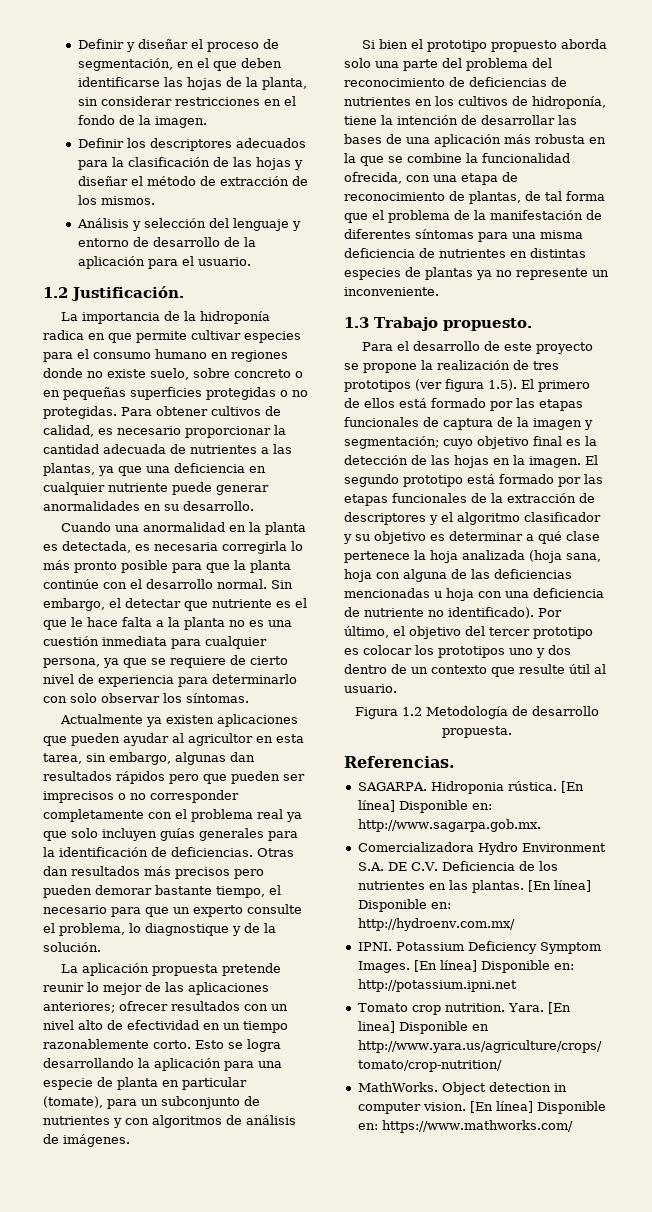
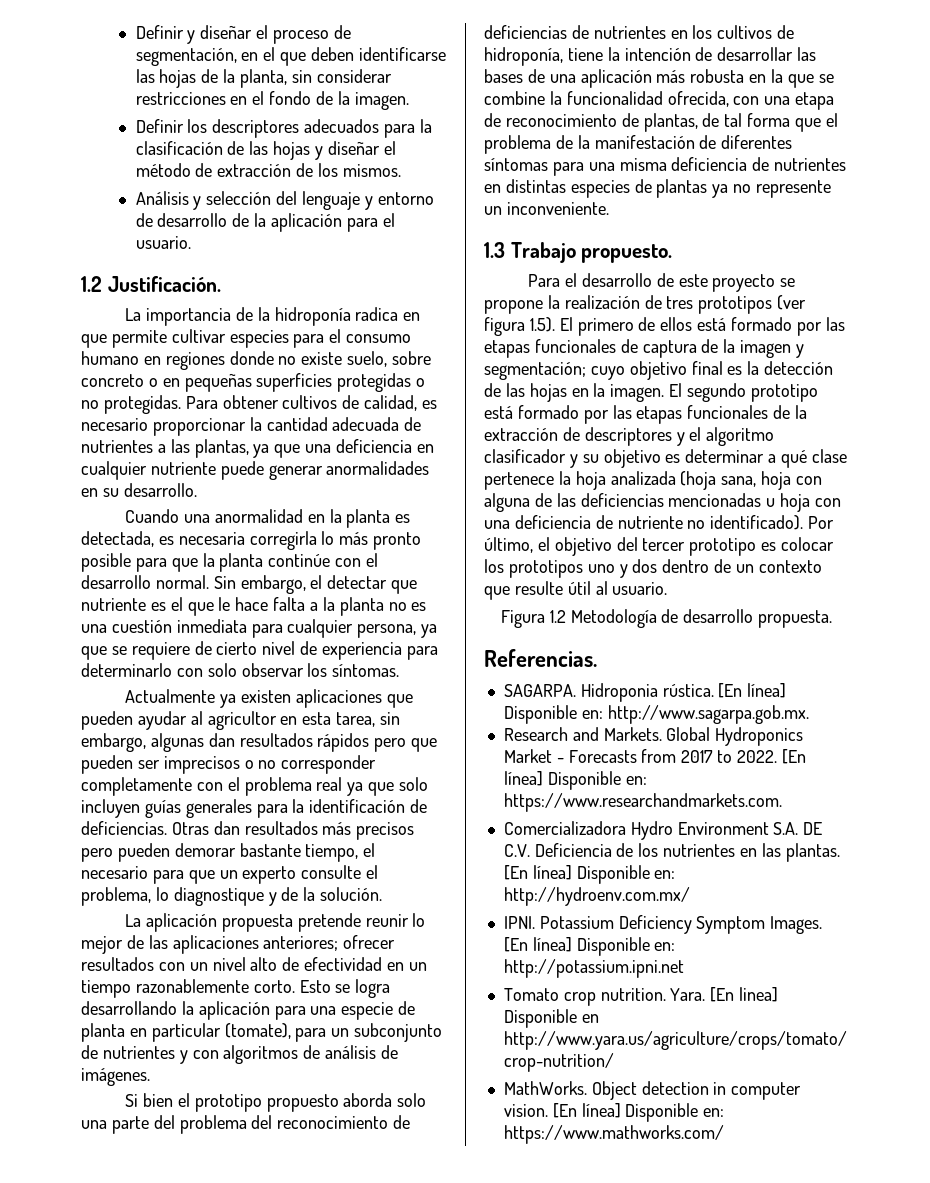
+ Research and Markets. Global Hydroponics Market - Forecasts from 2017 to 2022. [En línea] Disponible en: https://www.researchandmarkets.com.

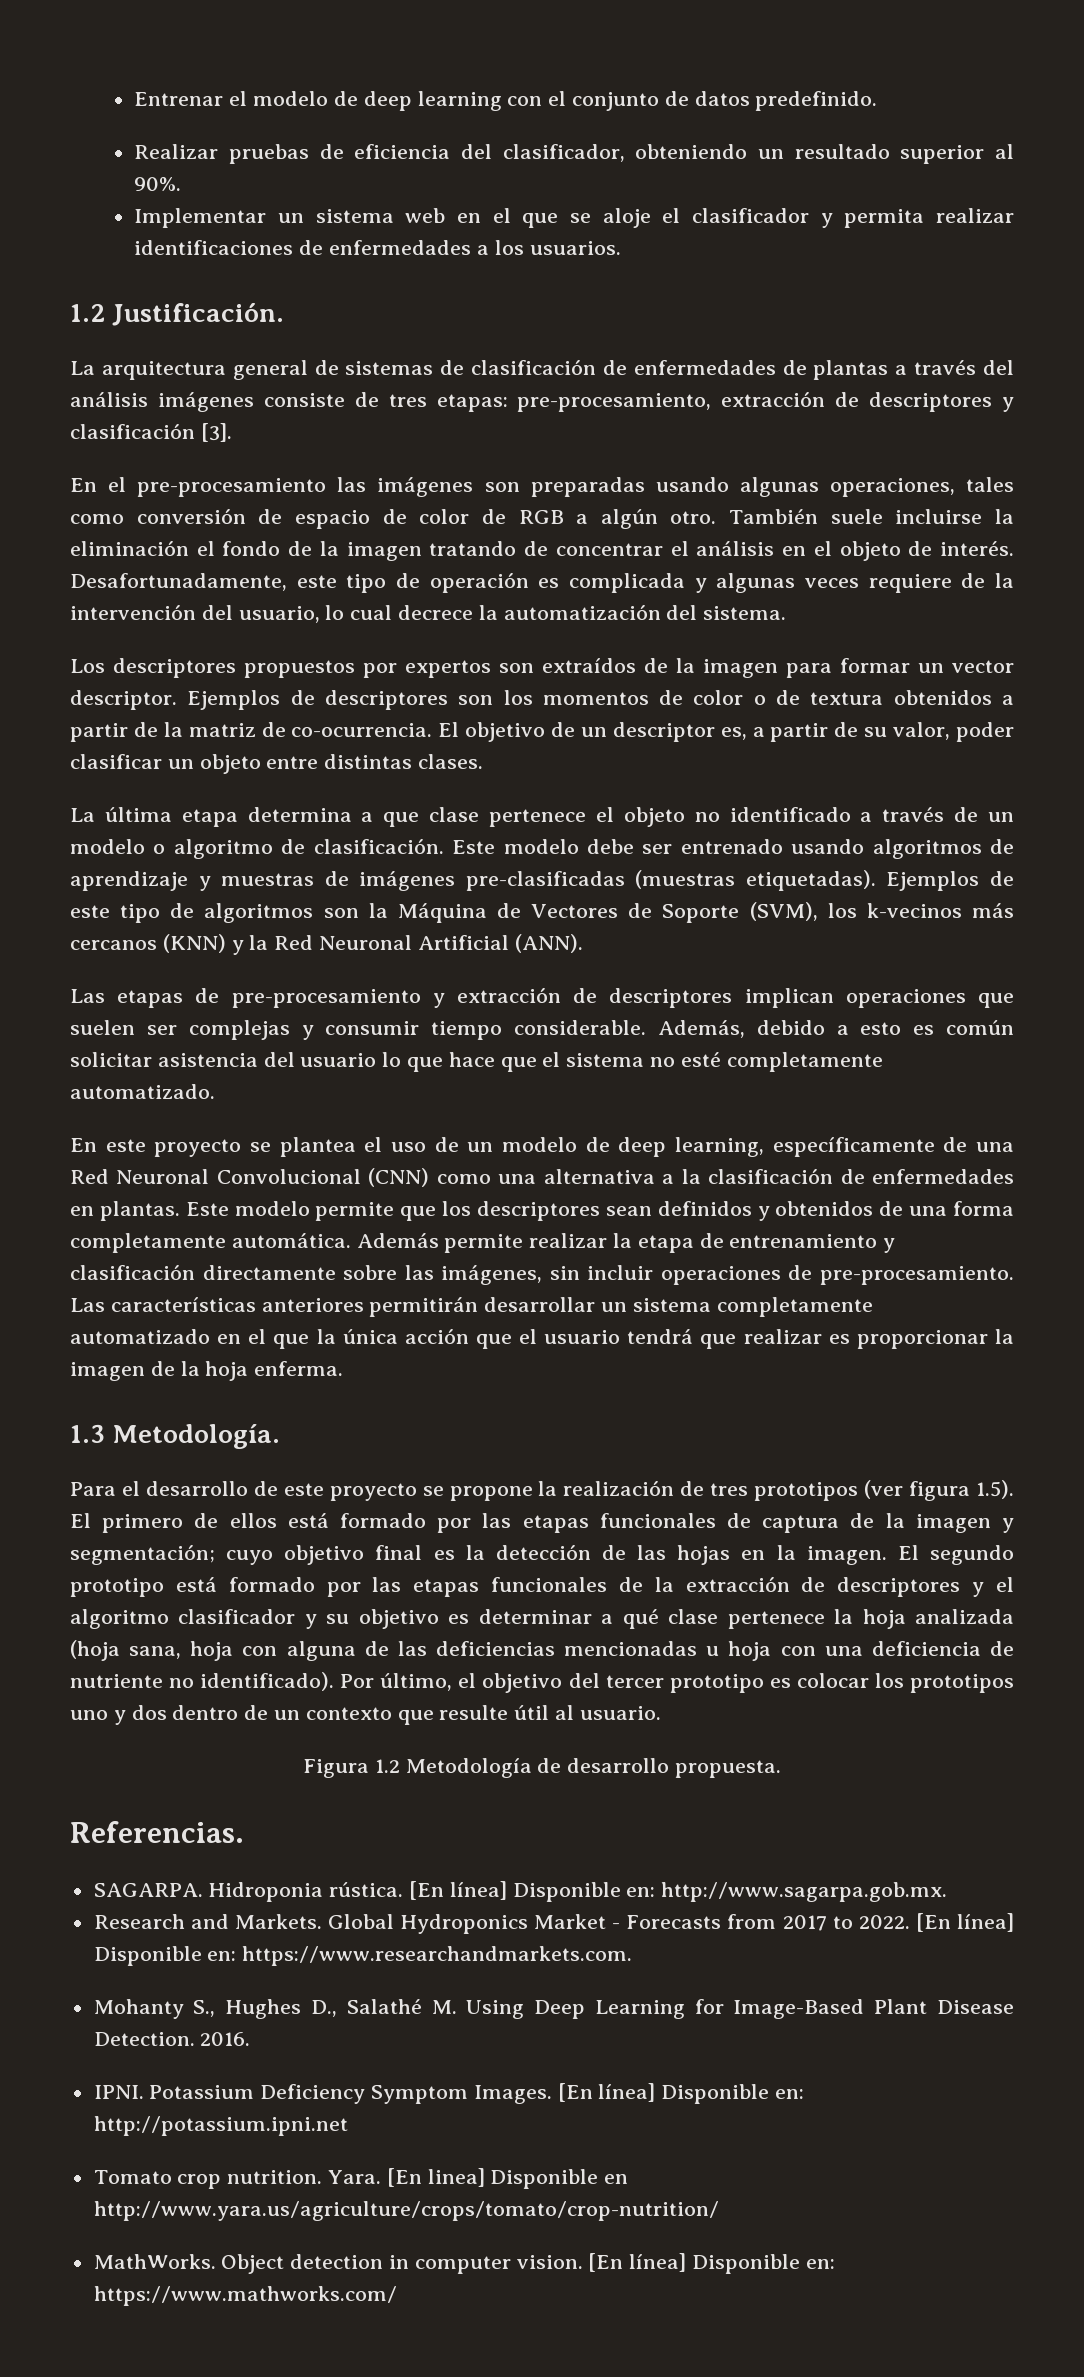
- Definir y diseñar el proceso de segmentación, en el que deben identificarse las hojas de la planta, sin considerar restricciones en el fondo de la imagen.
- Definir los descriptores adecuados para la clasificación de las hojas y diseñar el método de extracción de los mismos.
- Análisis y selección del lenguaje y entorno de desarrollo de la aplicación para el usuario.
+ Entrenar el modelo de deep learning con el conjunto de datos predefinido.
+ Realizar pruebas de eficiencia del clasificador, obteniendo un resultado superior al 90%.
+ Implementar un sistema web en el que se aloje el clasificador y permita realizar identificaciones de enfermedades a los usuarios.
  1.2 Justificación.
- La importancia de la hidroponía radica en que permite cultivar especies para el consumo humano en regiones donde no existe suelo, sobre concreto o en pequeñas superficies protegidas o no protegidas. Para obtener cultivos de calidad, es necesario proporcionar la cantidad adecuada de nutrientes a las plantas, ya que una deficiencia en cualquier nutriente puede generar anormalidades en su desarrollo.
- Cuando una anormalidad en la planta es detectada, es necesaria corregirla lo más pronto posible para que la planta continúe con el desarrollo normal. Sin embargo, el detectar que nutriente es el que le hace falta a la planta no es una cuestión inmediata para cualquier persona, ya que se requiere de cierto nivel de experiencia para determinarlo con solo observar los síntomas.
- Actualmente ya existen aplicaciones que pueden ayudar al agricultor en esta tarea, sin embargo, algunas dan resultados rápidos pero que pueden ser imprecisos o no corresponder completamente con el problema real ya que solo incluyen guías generales para la identificación de deficiencias. Otras dan resultados más precisos pero pueden demorar bastante tiempo, el necesario para que un experto consulte el problema, lo diagnostique y de la solución.
- La aplicación propuesta pretende reunir lo mejor de las aplicaciones anteriores; ofrecer resultados con un nivel alto de efectividad en un tiempo razonablemente corto. Esto se logra desarrollando la aplicación para una especie de planta en particular (tomate), para un subconjunto de nutrientes y con algoritmos de análisis de imágenes.
- Si bien el prototipo propuesto aborda solo una parte del problema del reconocimiento de deficiencias de nutrientes en los cultivos de hidroponía, tiene la intención de desarrollar las bases de una aplicación más robusta en la que se combine la funcionalidad ofrecida, con una etapa de reconocimiento de plantas, de tal forma que el problema de la manifestación de diferentes síntomas para una misma deficiencia de nutrientes en distintas especies de plantas ya no represente un inconveniente.
+ La arquitectura general de sistemas de clasificación de enfermedades de plantas a través del análisis imágenes consiste de tres etapas: pre-procesamiento, extracción de descriptores y clasificación [3].
+ En el pre-procesamiento las imágenes son preparadas usando algunas operaciones, tales como conversión de espacio de color de RGB a algún otro. También suele incluirse la eliminación el fondo de la imagen tratando de concentrar el análisis en el objeto de interés. Desafortunadamente, este tipo de operación es complicada y algunas veces requiere de la intervención del usuario, lo cual decrece la automatización del sistema.
+ Los descriptores propuestos por expertos son extraídos de la imagen para formar un vector descriptor. Ejemplos de descriptores son los momentos de color o de textura obtenidos a partir de la matriz de co-ocurrencia. El objetivo de un descriptor es, a partir de su valor, poder clasificar un objeto entre distintas clases.
+ La última etapa determina a que clase pertenece el objeto no identificado a través de un modelo o algoritmo de clasificación. Este modelo debe ser entrenado usando algoritmos de aprendizaje y muestras de imágenes pre-clasificadas (muestras etiquetadas). Ejemplos de este tipo de algoritmos son la Máquina de Vectores de Soporte (SVM), los k-vecinos más cercanos (KNN) y la Red Neuronal Artificial (ANN).
+ Las etapas de pre-procesamiento y extracción de descriptores implican operaciones que suelen ser complejas y consumir tiempo considerable. Además, debido a esto es común solicitar asistencia del usuario lo que hace que el sistema no esté completamente automatizado.
+ En este proyecto se plantea el uso de un modelo de deep learning, específicamente de una Red Neuronal Convolucional (CNN) como una alternativa a la clasificación de enfermedades en plantas. Este modelo permite que los descriptores sean definidos y obtenidos de una forma completamente automática. Además permite realizar la etapa de entrenamiento y clasificación directamente sobre las imágenes, sin incluir operaciones de pre-procesamiento. Las características anteriores permitirán desarrollar un sistema completamente automatizado en el que la única acción que el usuario tendrá que realizar es proporcionar la imagen de la hoja enferma.
- 1.3 Trabajo propuesto.
+ 1.3 Metodología.
- Comercializadora Hydro Environment S.A. DE C.V. Deficiencia de los nutrientes en las plantas. [En línea] Disponible en: http://hydroenv.com.mx/
+ Mohanty S., Hughes D., Salathé M. Using Deep Learning for Image-Based Plant Disease Detection. 2016.

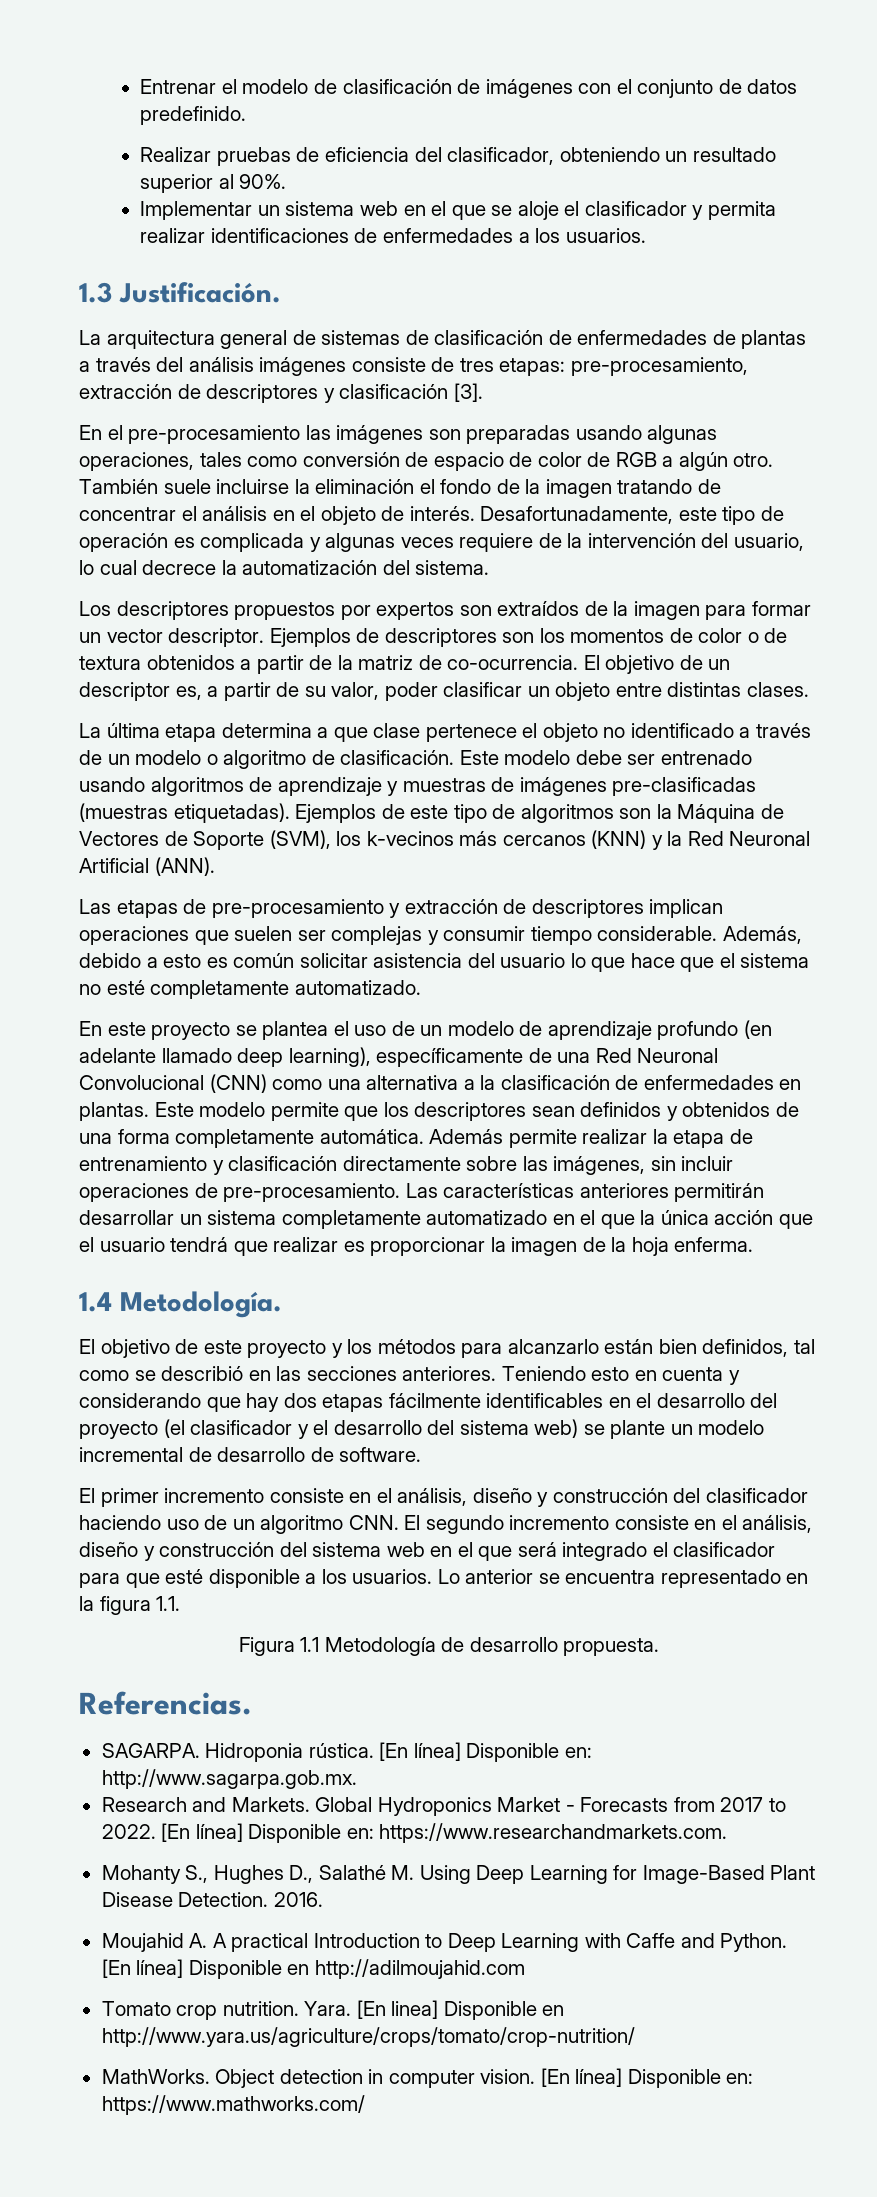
- Entrenar el modelo de deep learning con el conjunto de datos predefinido.
+ Entrenar el modelo de clasificación de imágenes con el conjunto de datos predefinido.
- 1.2 Justificación.
+ 1.3 Justificación.
- En este proyecto se plantea el uso de un modelo de deep learning, específicamente de una Red Neuronal Convolucional (CNN) como una alternativa a la clasificación de enfermedades en plantas.
+ En este proyecto se plantea el uso de un modelo de aprendizaje profundo (en adelante llamado deep learning), específicamente de una Red Neuronal Convolucional (CNN) como una alternativa a la clasificación de enfermedades en plantas.
- 1.3 Metodología.
+ 1.4 Metodología.
- Para el desarrollo de este proyecto se propone la realización de tres prototipos (ver figura 1.5). El primero de ellos está formado por las etapas funcionales de captura de la imagen y segmentación; cuyo objetivo final es la detección de las hojas en la imagen. El segundo prototipo está formado por las etapas funcionales de la extracción de descriptores y el algoritmo clasificador y su objetivo es determinar a qué clase pertenece la hoja analizada (hoja sana, hoja con alguna de las deficiencias mencionadas u hoja con una deficiencia de nutriente no identificado). Por último, el objetivo del tercer prototipo es colocar los prototipos uno y dos dentro de un contexto que resulte útil al usuario.
+ El objetivo de este proyecto y los métodos para alcanzarlo están bien definidos, tal como se describió en las secciones anteriores. Teniendo esto en cuenta y considerando que hay dos etapas fácilmente identificables en el desarrollo del proyecto (el clasificador y el desarrollo del sistema web) se plante un modelo incremental de desarrollo de software.
+ El primer incremento consiste en el análisis, diseño y construcción del clasificador haciendo uso de un algoritmo CNN. El segundo incremento consiste en el análisis, diseño y construcción del sistema web en el que será integrado el clasificador para que esté disponible a los usuarios. Lo anterior se encuentra representado en la figura 1.1.
- Figura 1.2 Metodología de desarrollo propuesta.
+ Figura 1.1 Metodología de desarrollo propuesta.
- IPNI. Potassium Deficiency Symptom Images. [En línea] Disponible en: http://potassium.ipni.net
+ Moujahid A. A practical Introduction to Deep Learning with Caffe and Python. [En línea] Disponible en http://adilmoujahid.com

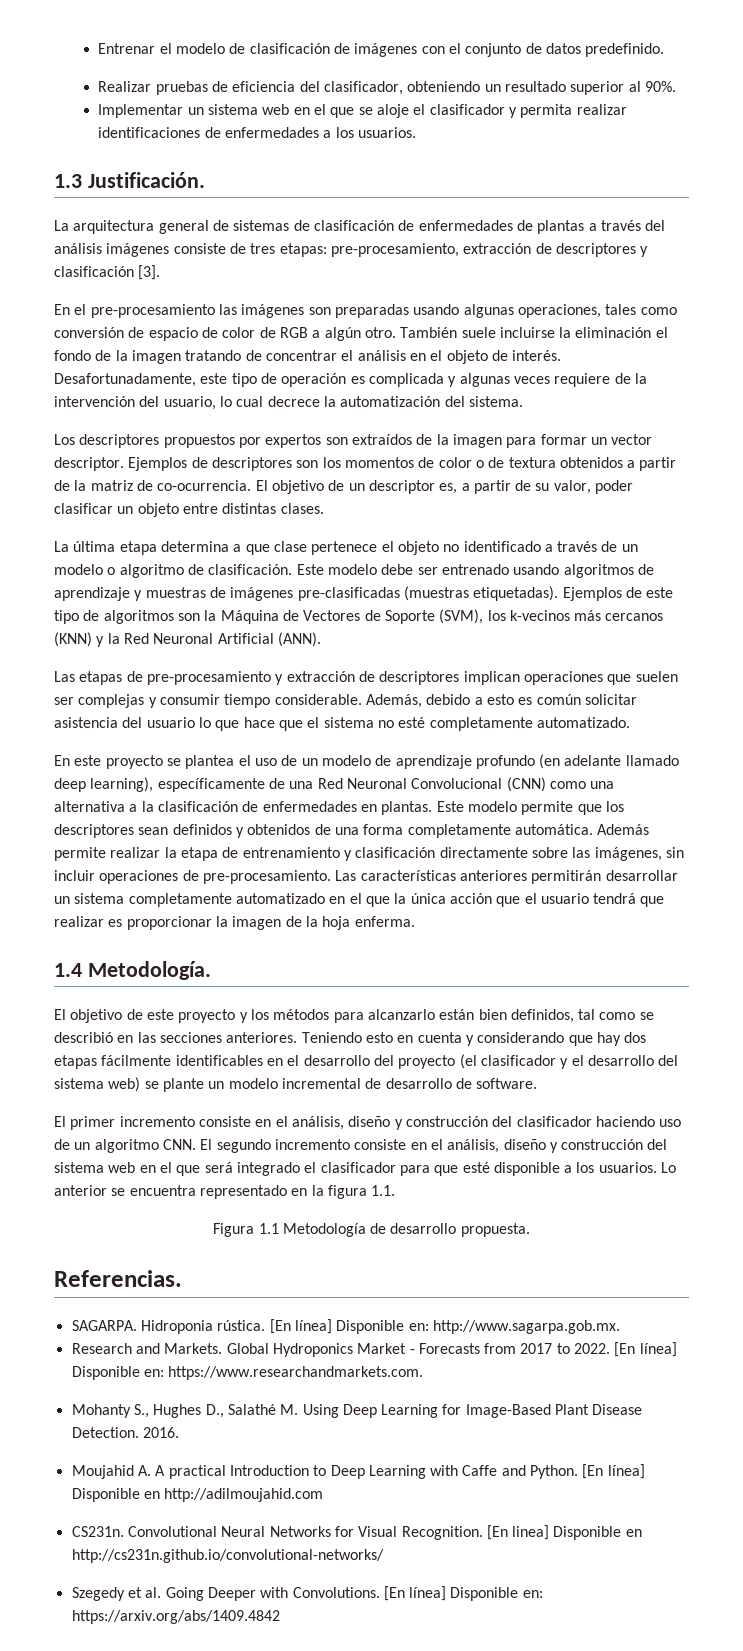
- Tomato crop nutrition. Yara. [En linea] Disponible en http://www.yara.us/agriculture/crops/tomato/crop-nutrition/
- MathWorks. Object detection in computer vision. [En línea] Disponible en: https://www.mathworks.com/
+ CS231n. Convolutional Neural Networks for Visual Recognition. [En linea] Disponible en http://cs231n.github.io/convolutional-networks/
+ Szegedy et al. Going Deeper with Convolutions. [En línea] Disponible en: https://arxiv.org/abs/1409.4842

